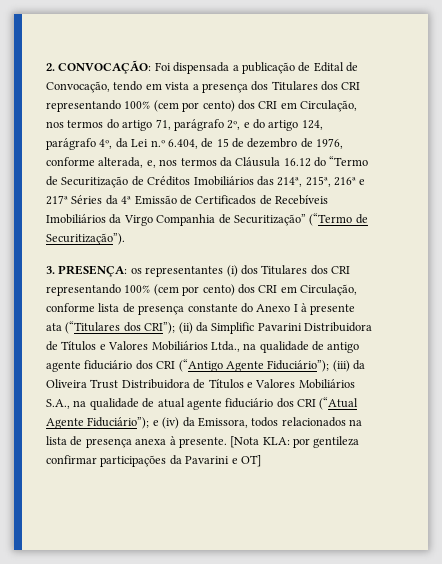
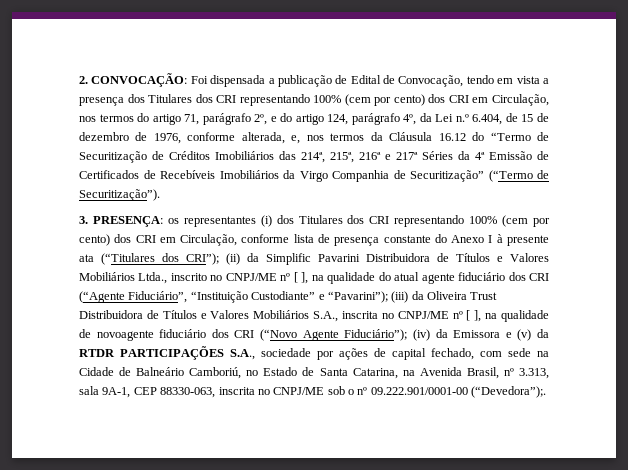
- 3. PRESENÇA: os representantes (i) dos Titulares dos CRI representando 100% (cem por cento) dos CRI em Circulação, conforme lista de presença constante do Anexo I à presente ata (“Titulares dos CRI”); (ii) da Simplific Pavarini Distribuidora de Títulos e Valores Mobiliários Ltda., na qualidade de antigo agente fiduciário dos CRI (“Antigo Agente Fiduciário”); (iii) da Oliveira Trust Distribuidora de Títulos e Valores Mobiliários S.A., na qualidade de atual agente fiduciário dos CRI (“Atual Agente Fiduciário”); e (iv) da Emissora, todos relacionados na lista de presença anexa à presente. [Nota KLA: por gentileza confirmar participações da Pavarini e OT]
+ 3. PRESENÇA: os representantes (i) dos Titulares dos CRI representando 100% (cem por cento) dos CRI em Circulação, conforme lista de presença constante do Anexo I à presente ata (“Titulares dos CRI”); (ii) da Simplific Pavarini Distribuidora de Títulos e Valores Mobiliários Ltda., inscrito no CNPJ/ME nº [ ], na qualidade do atual agente fiduciário dos CRI (“Agente Fiduciário”, “Instituição Custodiante” e “Pavarini”); (iii) da Oliveira Trust Distribuidora de Títulos e Valores Mobiliários S.A., inscrita no CNPJ/ME nº [ ], na qualidade de novoagente fiduciário dos CRI (“Novo Agente Fiduciário”); (iv) da Emissora e (v) da RTDR PARTICIPAÇÕES S.A., sociedade por ações de capital fechado, com sede na Cidade de Balneário Camboriú, no Estado de Santa Catarina, na Avenida Brasil, nº 3.313, sala 9A-1, CEP 88330-063, inscrita no CNPJ/ME sob o nº 09.222.901/0001-00 (“Devedora”);.

